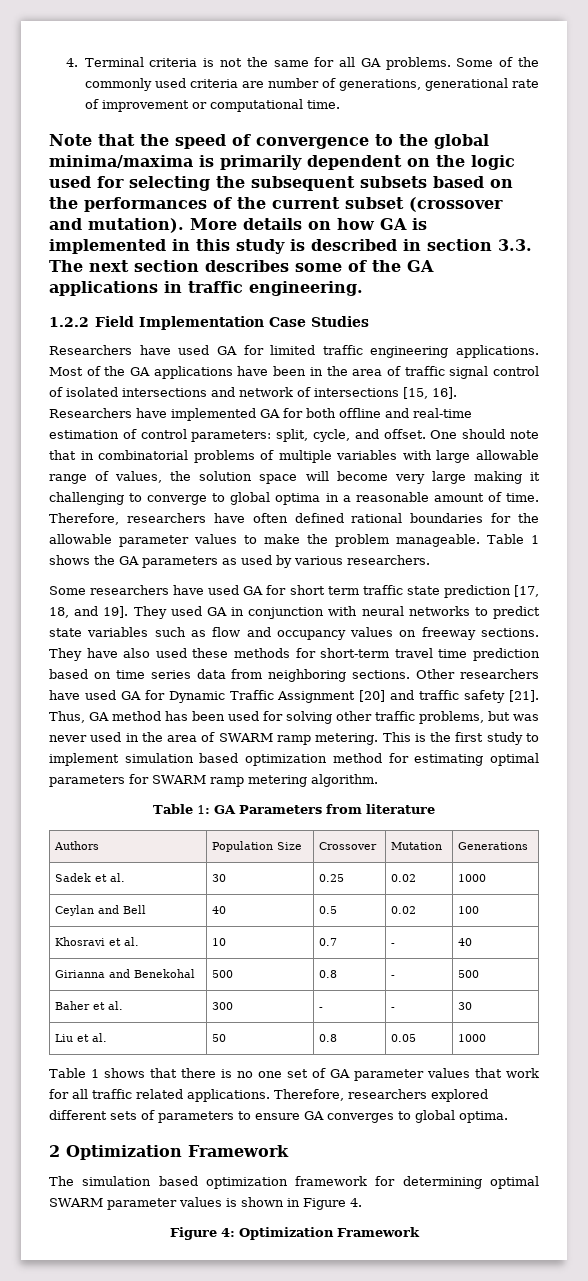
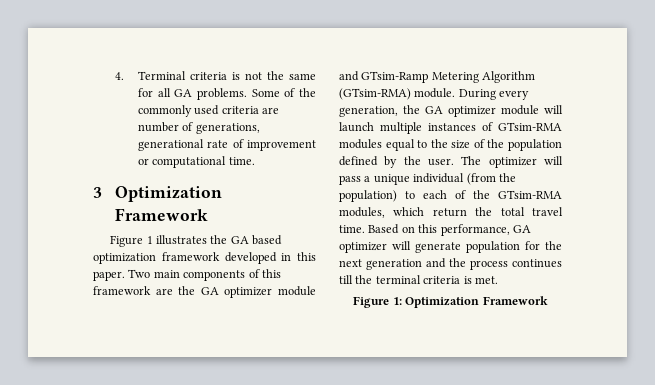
- Note that the speed of convergence to the global minima/maxima is primarily dependent on the logic used for selecting the subsequent subsets based on the performances of the current subset (crossover and mutation). More details on how GA is implemented in this study is described in section 3.3. The next section describes some of the GA applications in traffic engineering.
- 1.2.2 Field Implementation Case Studies
- Researchers have used GA for limited traffic engineering applications. Most of the GA applications have been in the area of traffic signal control of isolated intersections and network of intersections [15, 16]. Researchers have implemented GA for both offline and real-time estimation of control parameters: split, cycle, and offset. One should note that in combinatorial problems of multiple variables with large allowable range of values, the solution space will become very large making it challenging to converge to global optima in a reasonable amount of time. Therefore, researchers have often defined rational boundaries for the allowable parameter values to make the problem manageable. Table 1 shows the GA parameters as used by various researchers.
- Some researchers have used GA for short term traffic state prediction [17, 18, and 19]. They used GA in conjunction with neural networks to predict state variables such as flow and occupancy values on freeway sections. They have also used these methods for short-term travel time prediction based on time series data from neighboring sections. Other researchers have used GA for Dynamic Traffic Assignment [20] and traffic safety [21]. Thus, GA method has been used for solving other traffic problems, but was never used in the area of SWARM ramp metering. This is the first study to implement simulation based optimization method for estimating optimal parameters for SWARM ramp metering algorithm.
- Table 1: GA Parameters from literature
- Authors | Population Size | Crossover | Mutation | Generations
- Sadek et al. | 30 | 0.25 | 0.02 | 1000
- Ceylan and Bell | 40 | 0.5 | 0.02 | 100
- Khosravi et al. | 10 | 0.7 | - | 40
- Girianna and Benekohal | 500 | 0.8 | - | 500
- Baher et al. | 300 | - | - | 30
- Liu et al. | 50 | 0.8 | 0.05 | 1000
- Table 1 shows that there is no one set of GA parameter values that work for all traffic related applications. Therefore, researchers explored different sets of parameters to ensure GA converges to global optima.
- 2 Optimization Framework
- The simulation based optimization framework for determining optimal SWARM parameter values is shown in Figure 4.
- Figure 4: Optimization Framework
+ 3 Optimization Framework
+ Figure 1 illustrates the GA based optimization framework developed in this paper. Two main components of this framework are the GA optimizer module and GTsim-Ramp Metering Algorithm (GTsim-RMA) module. During every generation, the GA optimizer module will launch multiple instances of GTsim-RMA modules equal to the size of the population defined by the user. The optimizer will pass a unique individual (from the population) to each of the GTsim-RMA modules, which return the total travel time. Based on this performance, GA optimizer will generate population for the next generation and the process continues till the terminal criteria is met.
+ Figure 1: Optimization Framework

